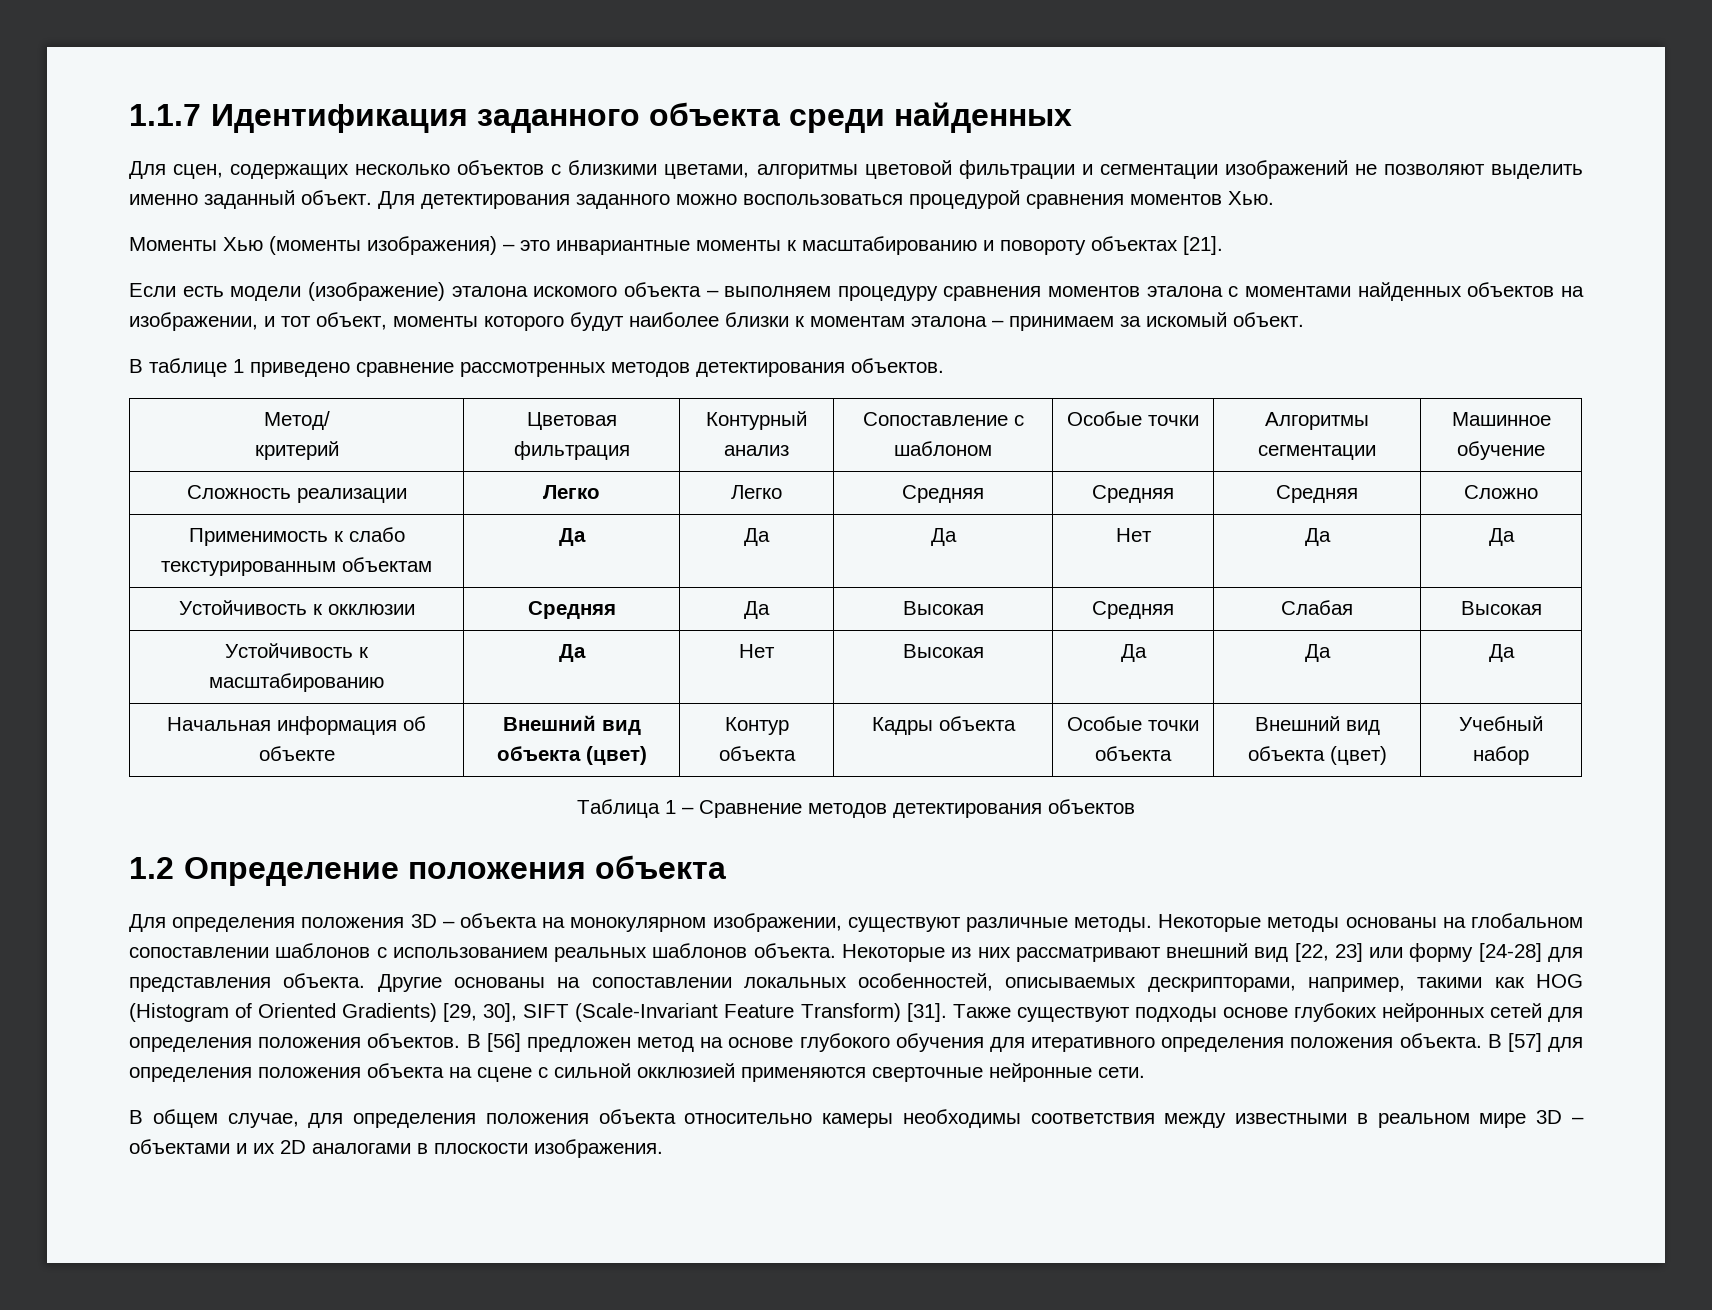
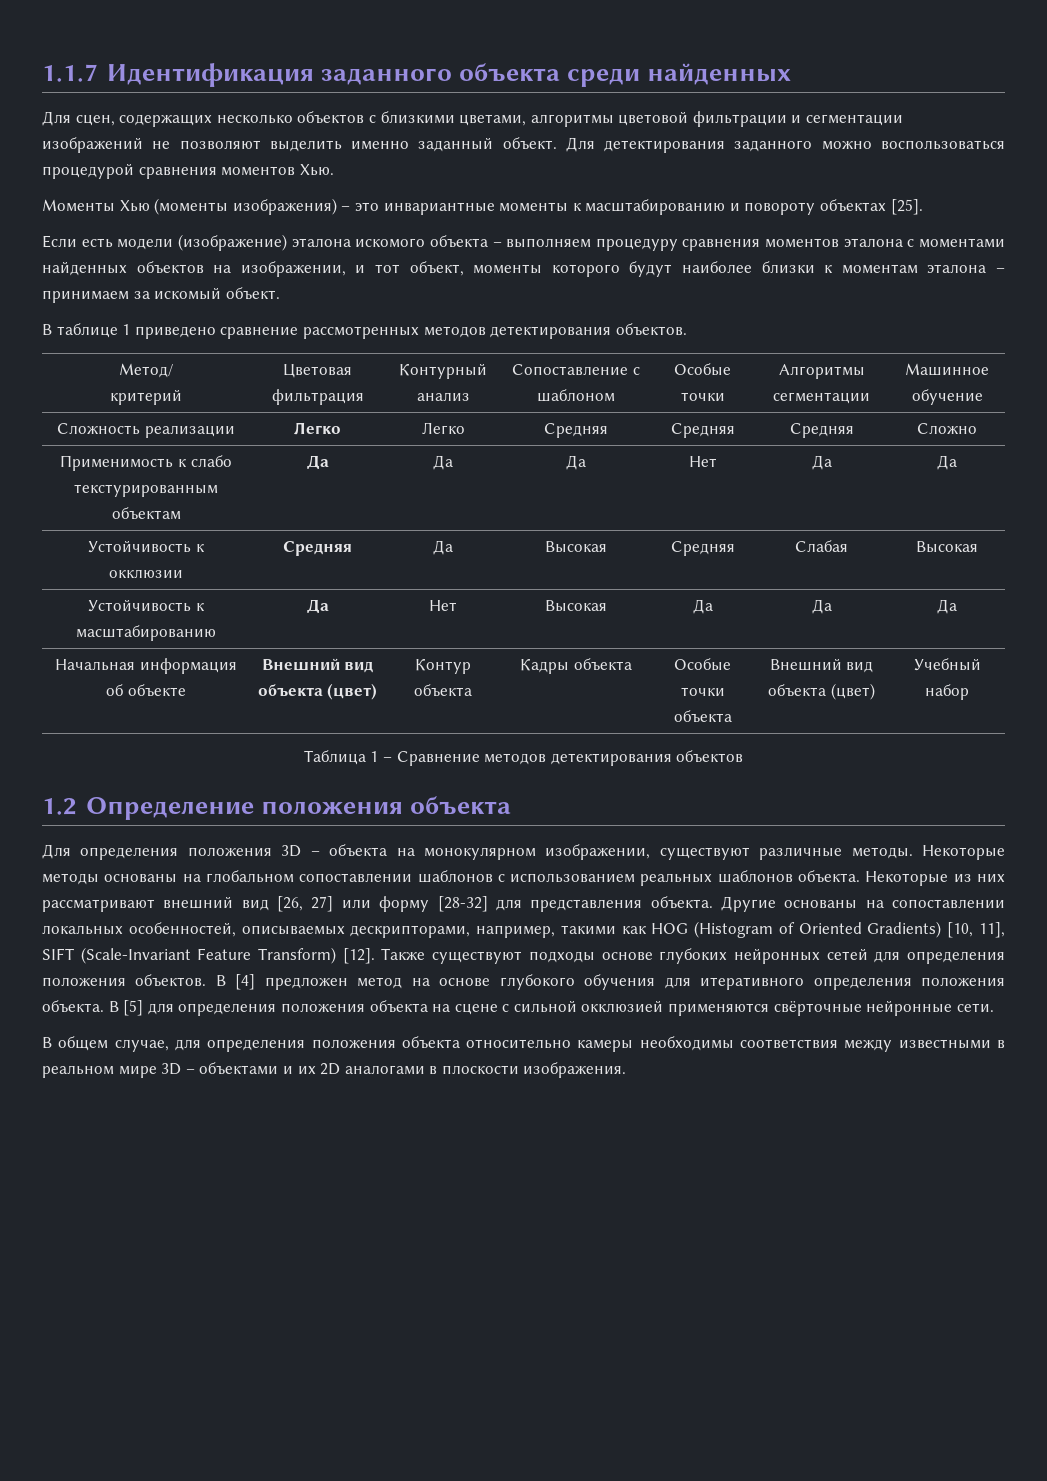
- Моменты Хью (моменты изображения) – это инвариантные моменты к масштабированию и повороту объектах [21].
+ Моменты Хью (моменты изображения) – это инвариантные моменты к масштабированию и повороту объектах [25].
- Некоторые из них рассматривают внешний вид [22, 23] или форму [24-28] для представления объекта.
+ Некоторые из них рассматривают внешний вид [26, 27] или форму [28-32] для представления объекта.
- Другие основаны на сопоставлении локальных особенностей, описываемых дескрипторами, например, такими как HOG (Histogram of Oriented Gradients) [29, 30], SIFT (Scale-Invariant Feature Transform) [31].
+ Другие основаны на сопоставлении локальных особенностей, описываемых дескрипторами, например, такими как HOG (Histogram of Oriented Gradients) [10, 11], SIFT (Scale-Invariant Feature Transform) [12].
- В [56] предложен метод на основе глубокого обучения для итеративного определения положения объекта.
+ В [4] предложен метод на основе глубокого обучения для итеративного определения положения объекта.
- В [57] для определения положения объекта на сцене с сильной окклюзией применяются сверточные нейронные сети.
+ В [5] для определения положения объекта на сцене с сильной окклюзией применяются свёрточные нейронные сети.

